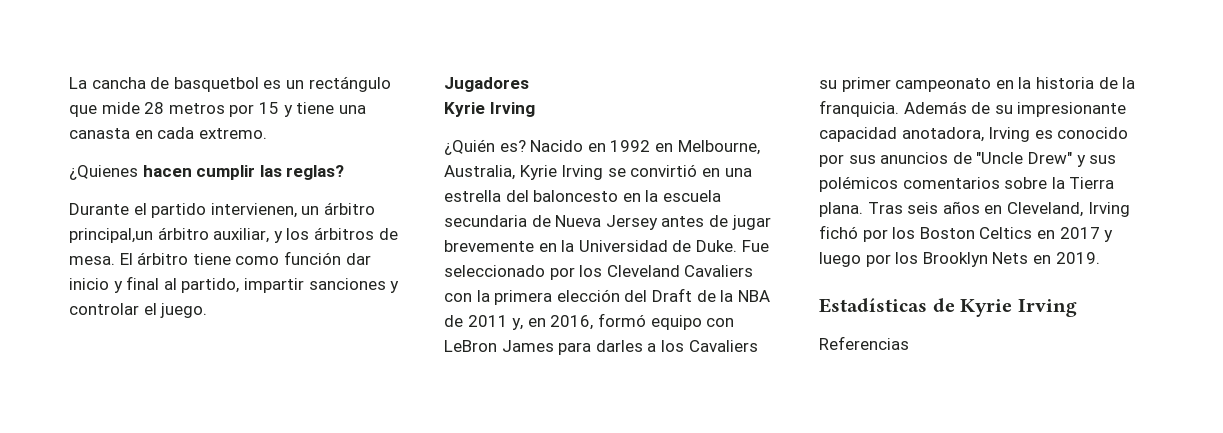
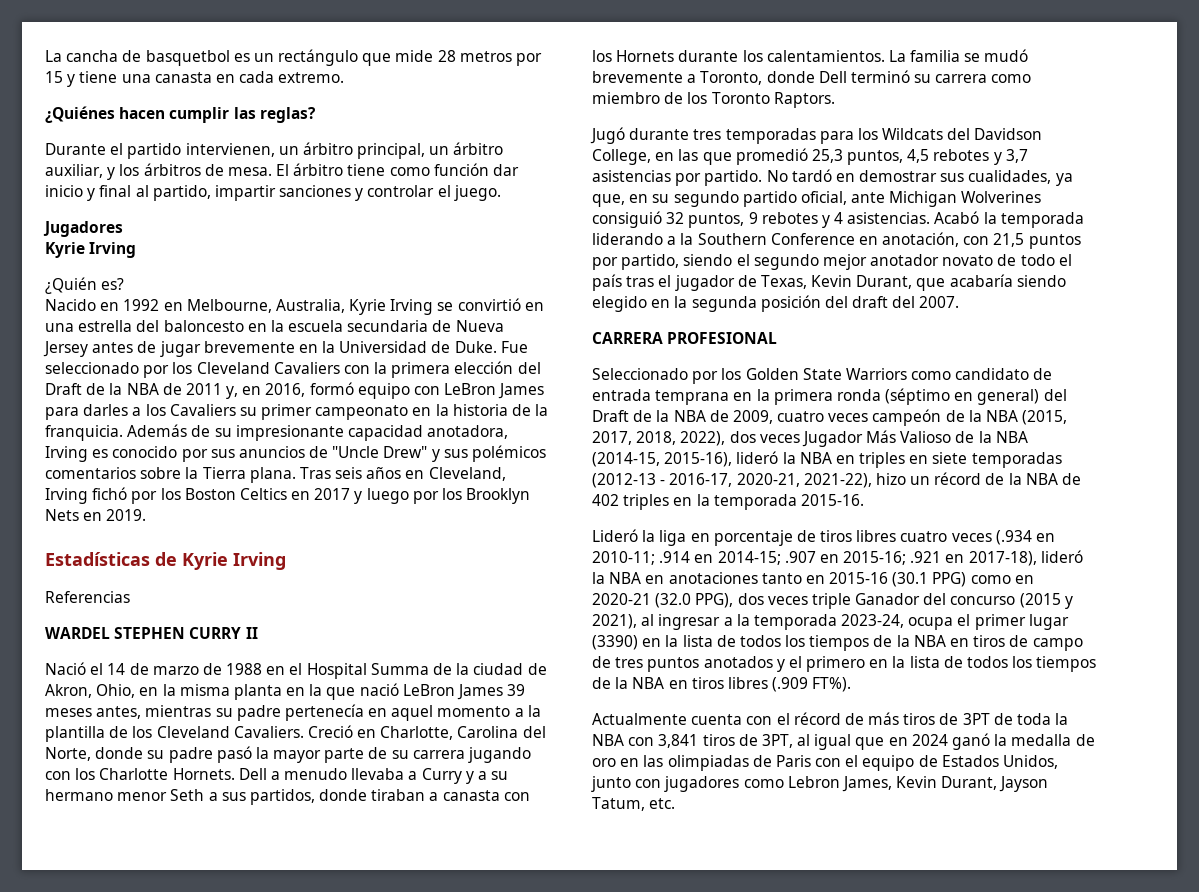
- ¿Quienes hacen cumplir las reglas?
+ ¿Quiénes hacen cumplir las reglas?
- Durante el partido intervienen, un árbitro principal,un árbitro auxiliar, y los árbitros de mesa.
+ Durante el partido intervienen, un árbitro principal, un árbitro auxiliar, y los árbitros de mesa.
- ¿Quién es? Nacido en 1992 en Melbourne, Australia, Kyrie Irving se convirtió en una estrella del baloncesto en la escuela secundaria de Nueva Jersey antes de jugar brevemente en la Universidad de Duke.
+ ¿Quién es?
+ Nacido en 1992 en Melbourne, Australia, Kyrie Irving se convirtió en una estrella del baloncesto en la escuela secundaria de Nueva Jersey antes de jugar brevemente en la Universidad de Duke.
+ WARDEL STEPHEN CURRY II
+ Nació el 14 de marzo de 1988 en el Hospital Summa de la ciudad de Akron, Ohio, en la misma planta en la que nació LeBron James 39 meses antes, mientras su padre pertenecía en aquel momento a la plantilla de los Cleveland Cavaliers. Creció en Charlotte, Carolina del Norte, donde su padre pasó la mayor parte de su carrera jugando con los Charlotte Hornets. Dell a menudo llevaba a Curry y a su hermano menor Seth a sus partidos, donde tiraban a canasta con los Hornets durante los calentamientos. La familia se mudó brevemente a Toronto, donde Dell terminó su carrera como miembro de los Toronto Raptors.
+ Jugó durante tres temporadas para los Wildcats del Davidson College, en las que promedió 25,3 puntos, 4,5 rebotes y 3,7 asistencias por partido. No tardó en demostrar sus cualidades, ya que, en su segundo partido oficial, ante Michigan Wolverines consiguió 32 puntos, 9 rebotes y 4 asistencias. Acabó la temporada liderando a la Southern Conference en anotación, con 21,5 puntos por partido, siendo el segundo mejor anotador novato de todo el país tras el jugador de Texas, Kevin Durant, que acabaría siendo elegido en la segunda posición del draft del 2007.
+ CARRERA PROFESIONAL
+ Seleccionado por los Golden State Warriors como candidato de entrada temprana en la primera ronda (séptimo en general) del Draft de la NBA de 2009, cuatro veces campeón de la NBA (2015, 2017, 2018, 2022), dos veces Jugador Más Valioso de la NBA (2014-15, 2015-16), lideró la NBA en triples en siete temporadas (2012-13 - 2016-17, 2020-21, 2021-22), hizo un récord de la NBA de 402 triples en la temporada 2015-16.
+ Lideró la liga en porcentaje de tiros libres cuatro veces (.934 en 2010-11; .914 en 2014-15; .907 en 2015-16; .921 en 2017-18), lideró la NBA en anotaciones tanto en 2015-16 (30.1 PPG) como en 2020-21 (32.0 PPG), dos veces triple Ganador del concurso (2015 y 2021), al ingresar a la temporada 2023-24, ocupa el primer lugar (3390) en la lista de todos los tiempos de la NBA en tiros de campo de tres puntos anotados y el primero en la lista de todos los tiempos de la NBA en tiros libres (.909 FT%).
+ Actualmente cuenta con el récord de más tiros de 3PT de toda la NBA con 3,841 tiros de 3PT, al igual que en 2024 ganó la medalla de oro en las olimpiadas de Paris con el equipo de Estados Unidos, junto con jugadores como Lebron James, Kevin Durant, Jayson Tatum, etc.

